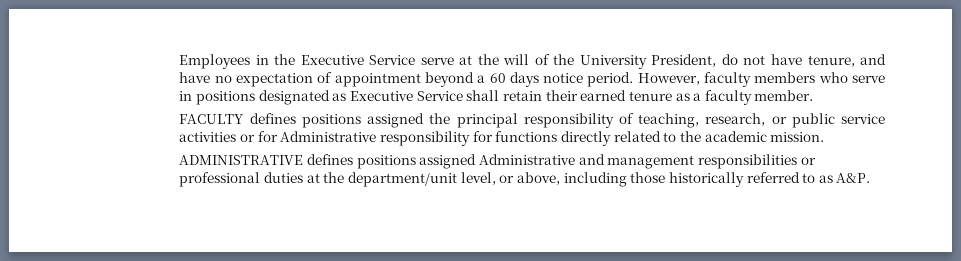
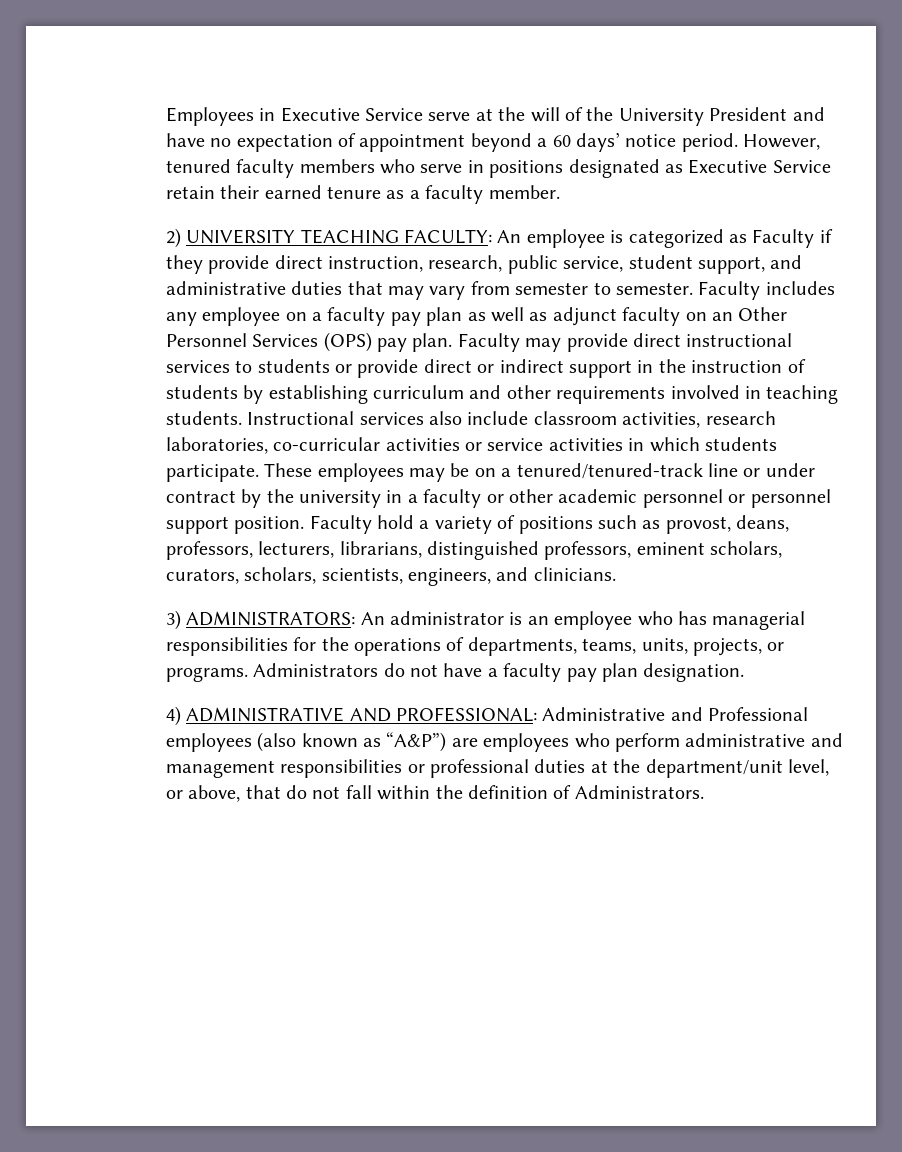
- Employees in the Executive Service serve at the will of the University President, do not have tenure, and have no expectation of appointment beyond a 60 days notice period.
+ Employees in Executive Service serve at the will of the University President and have no expectation of appointment beyond a 60 days’ notice period.
- However, faculty members who serve in positions designated as Executive Service shall retain their earned tenure as a faculty member.
+ However, tenured faculty members who serve in positions designated as Executive Service retain their earned tenure as a faculty member.
- FACULTY defines positions assigned the principal responsibility of teaching, research, or public service activities or for Administrative responsibility for functions directly related to the academic mission.
- ADMINISTRATIVE defines positions assigned Administrative and management responsibilities or professional duties at the department/unit level, or above, including those historically referred to as A&P.
+ 2) UNIVERSITY TEACHING FACULTY: An employee is categorized as Faculty if they provide direct instruction, research, public service, student support, and administrative duties that may vary from semester to semester. Faculty includes any employee on a faculty pay plan as well as adjunct faculty on an Other Personnel Services (OPS) pay plan. Faculty may provide direct instructional services to students or provide direct or indirect support in the instruction of students by establishing curriculum and other requirements involved in teaching students. Instructional services also include classroom activities, research laboratories, co-curricular activities or service activities in which students participate. These employees may be on a tenured/tenured-track line or under contract by the university in a faculty or other academic personnel or personnel support position. Faculty hold a variety of positions such as provost, deans, professors, lecturers, librarians, distinguished professors, eminent scholars, curators, scholars, scientists, engineers, and clinicians.
+ 3) ADMINISTRATORS: An administrator is an employee who has managerial responsibilities for the operations of departments, teams, units, projects, or programs. Administrators do not have a faculty pay plan designation.
+ 4) ADMINISTRATIVE AND PROFESSIONAL: Administrative and Professional employees (also known as “A&P”) are employees who perform administrative and management responsibilities or professional duties at the department/unit level, or above, that do not fall within the definition of Administrators.

